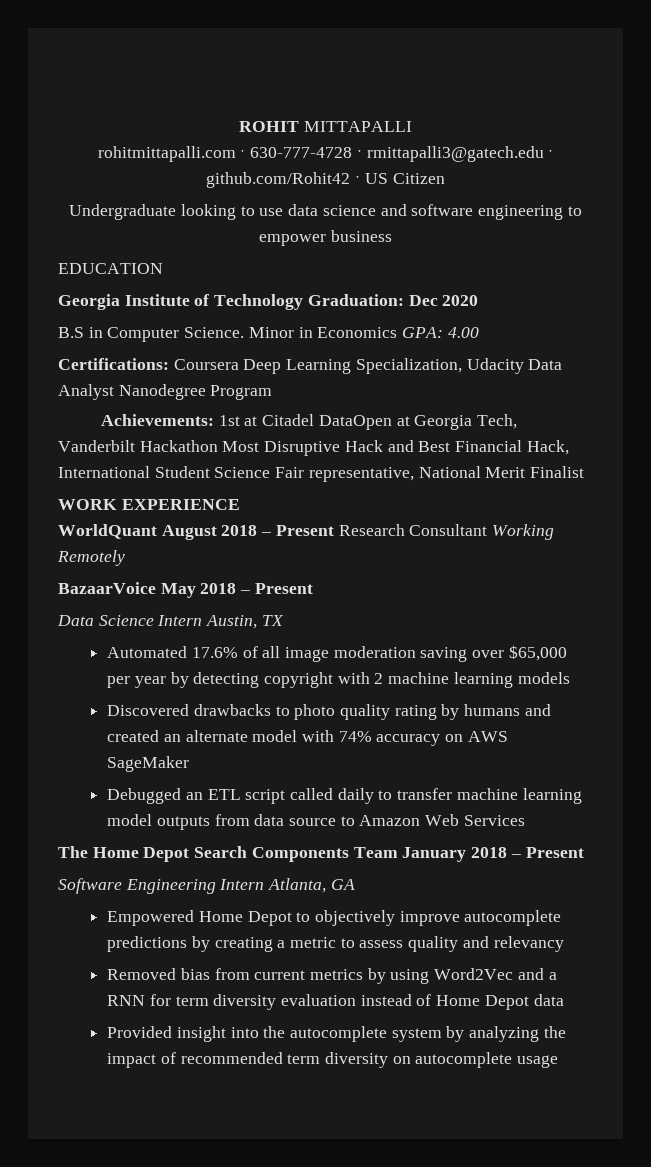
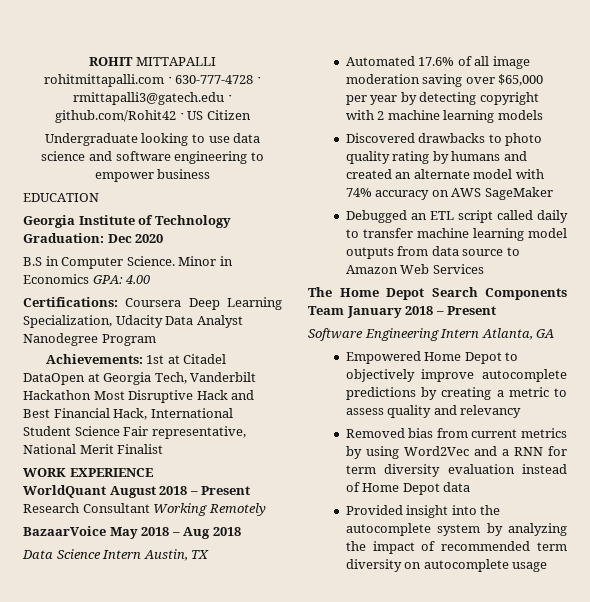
- BazaarVoice May 2018 – Present
+ BazaarVoice May 2018 – Aug 2018

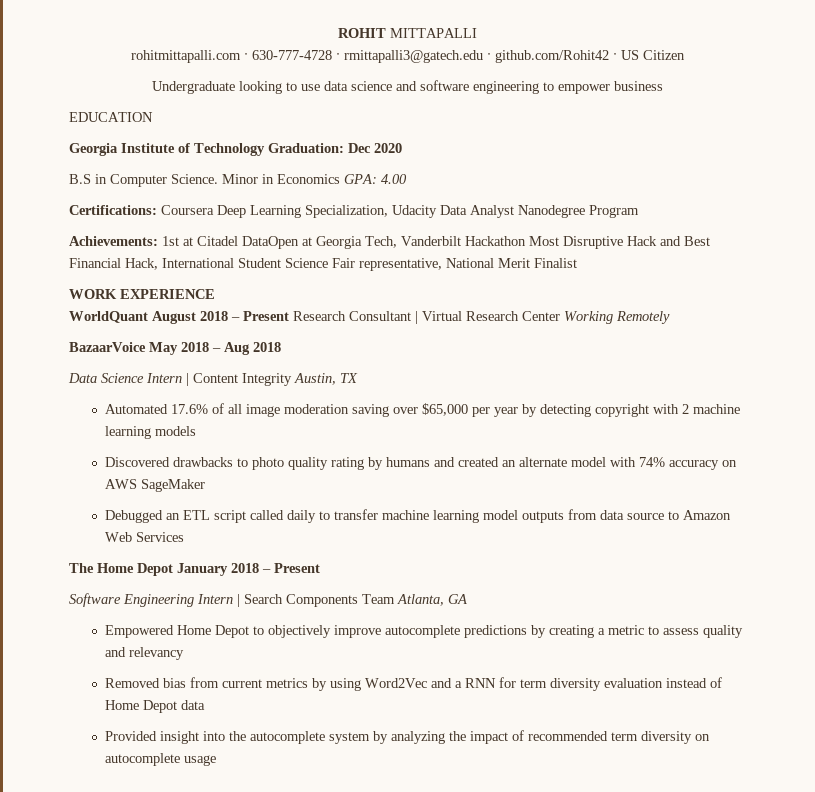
- WorldQuant August 2018 – Present Research Consultant Working Remotely
+ WorldQuant August 2018 – Present Research Consultant | Virtual Research Center Working Remotely
- Data Science Intern Austin, TX
+ Data Science Intern | Content Integrity Austin, TX
- The Home Depot Search Components Team January 2018 – Present
+ The Home Depot January 2018 – Present
- Software Engineering Intern Atlanta, GA
+ Software Engineering Intern | Search Components Team Atlanta, GA

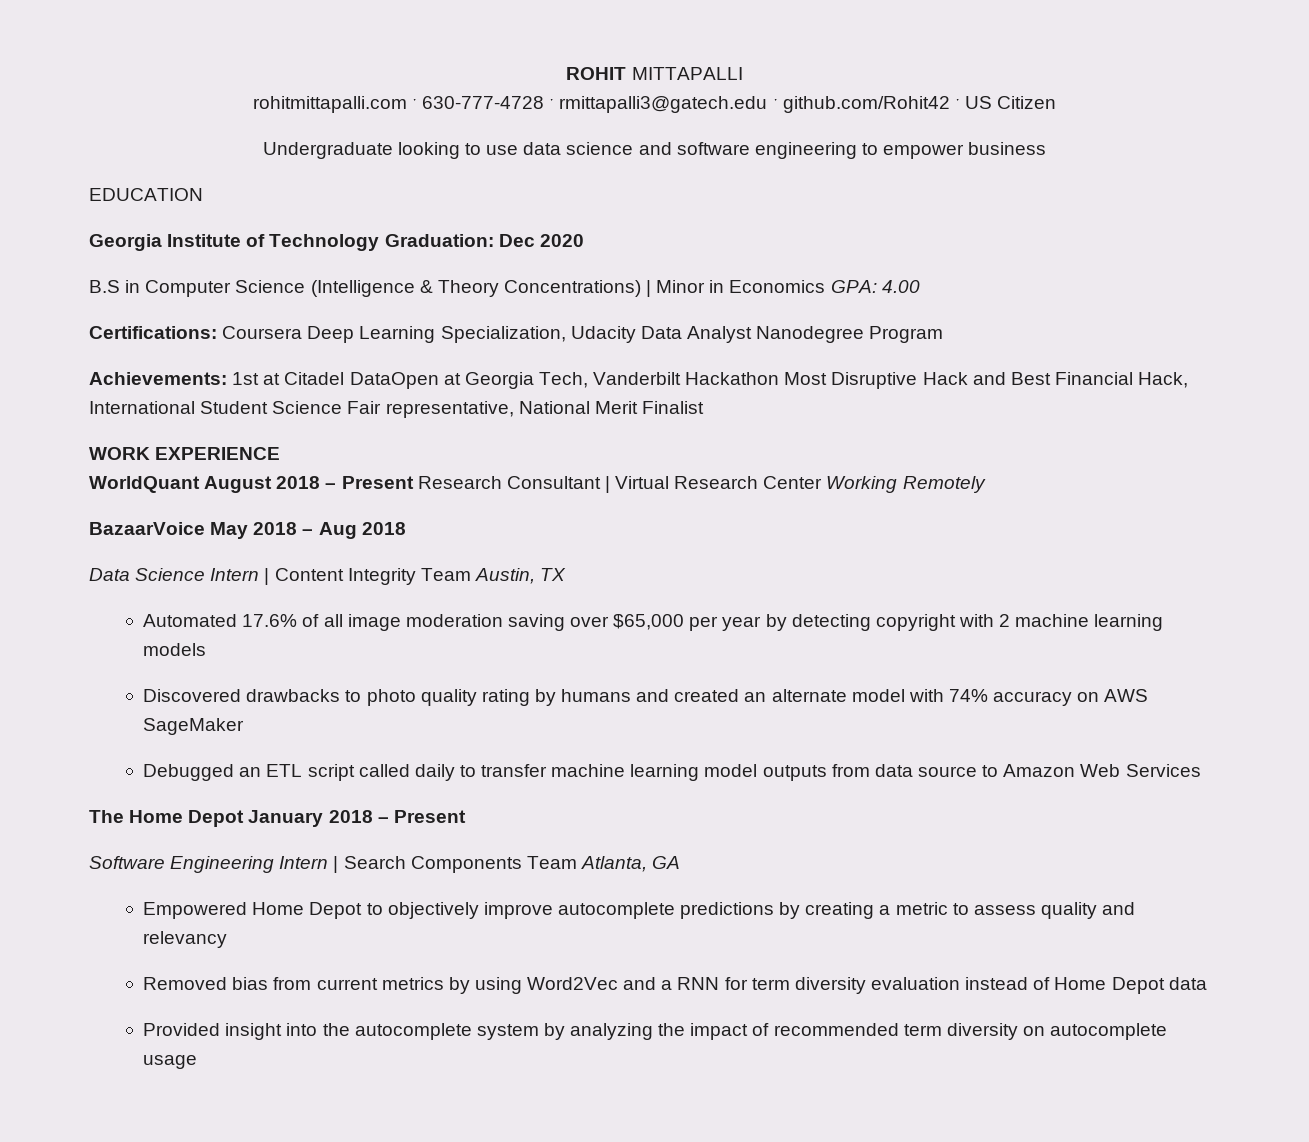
- B.S in Computer Science. Minor in Economics GPA: 4.00
+ B.S in Computer Science (Intelligence & Theory Concentrations) | Minor in Economics GPA: 4.00
- Data Science Intern | Content Integrity Austin, TX
+ Data Science Intern | Content Integrity Team Austin, TX

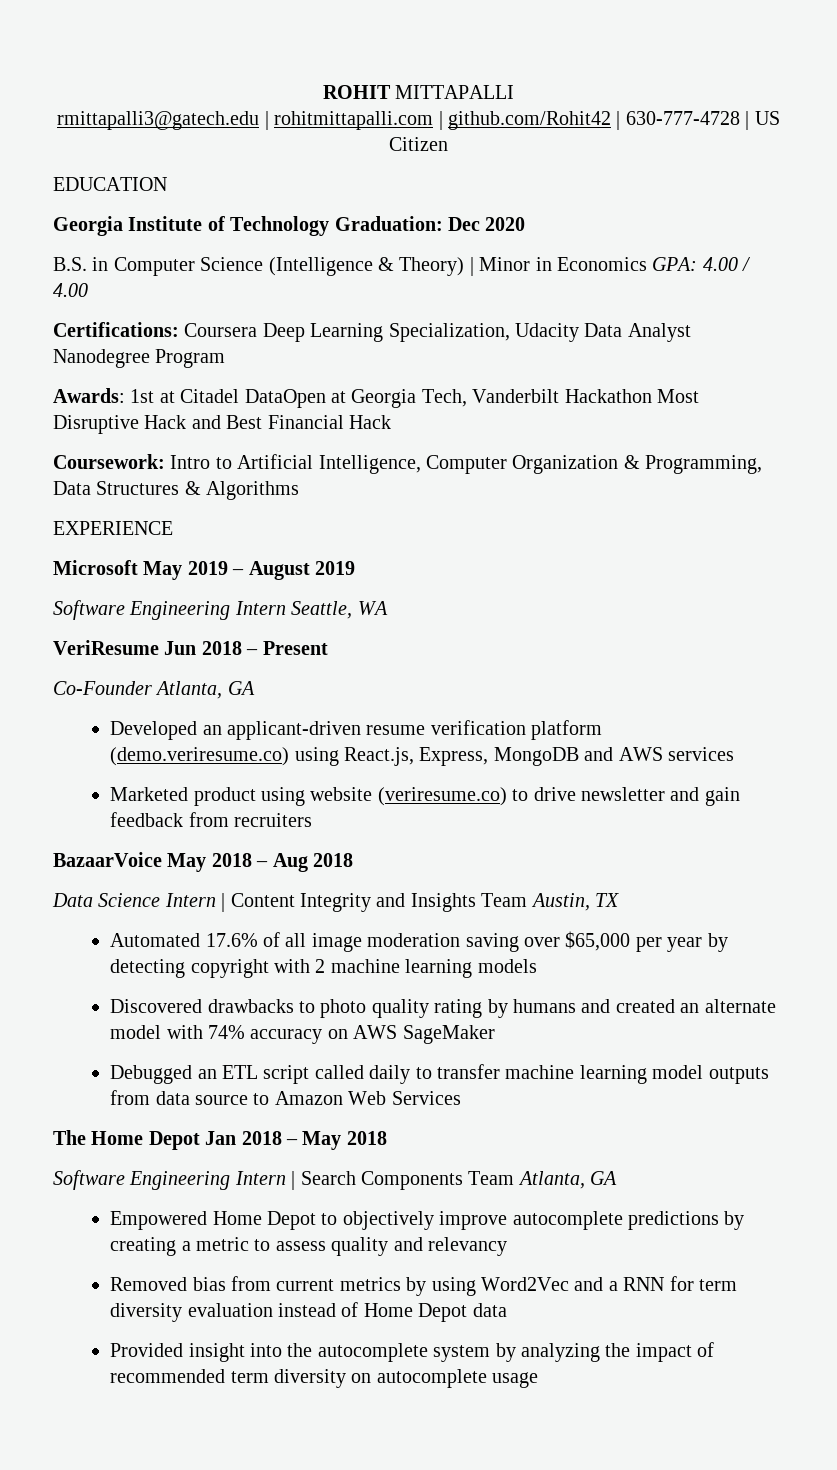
- rohitmittapalli.com ˑ 630-777-4728 ˑ rmittapalli3@gatech.edu ˑ github.com/Rohit42 ˑ US Citizen
- Undergraduate looking to use data science and software engineering to empower business
+ rmittapalli3@gatech.edu | rohitmittapalli.com | github.com/Rohit42 | 630-777-4728 | US Citizen
- B.S in Computer Science (Intelligence & Theory Concentrations) | Minor in Economics GPA: 4.00
+ B.S. in Computer Science (Intelligence & Theory) | Minor in Economics GPA: 4.00 / 4.00
- Achievements: 1st at Citadel DataOpen at Georgia Tech, Vanderbilt Hackathon Most Disruptive Hack and Best Financial Hack, International Student Science Fair representative, National Merit Finalist
- WORK EXPERIENCE
- WorldQuant August 2018 – Present Research Consultant | Virtual Research Center Working Remotely
+ Awards: 1st at Citadel DataOpen at Georgia Tech, Vanderbilt Hackathon Most Disruptive Hack and Best Financial Hack
+ Coursework: Intro to Artificial Intelligence, Computer Organization & Programming, Data Structures & Algorithms
+ EXPERIENCE
+ Microsoft May 2019 – August 2019
+ Software Engineering Intern Seattle, WA
+ VeriResume Jun 2018 – Present
+ Co-Founder Atlanta, GA
+ Developed an applicant-driven resume verification platform (demo.veriresume.co) using React.js, Express, MongoDB and AWS services
+ Marketed product using website (veriresume.co) to drive newsletter and gain feedback from recruiters
- Data Science Intern | Content Integrity Team Austin, TX
+ Data Science Intern | Content Integrity and Insights Team Austin, TX
- The Home Depot January 2018 – Present
+ The Home Depot Jan 2018 – May 2018

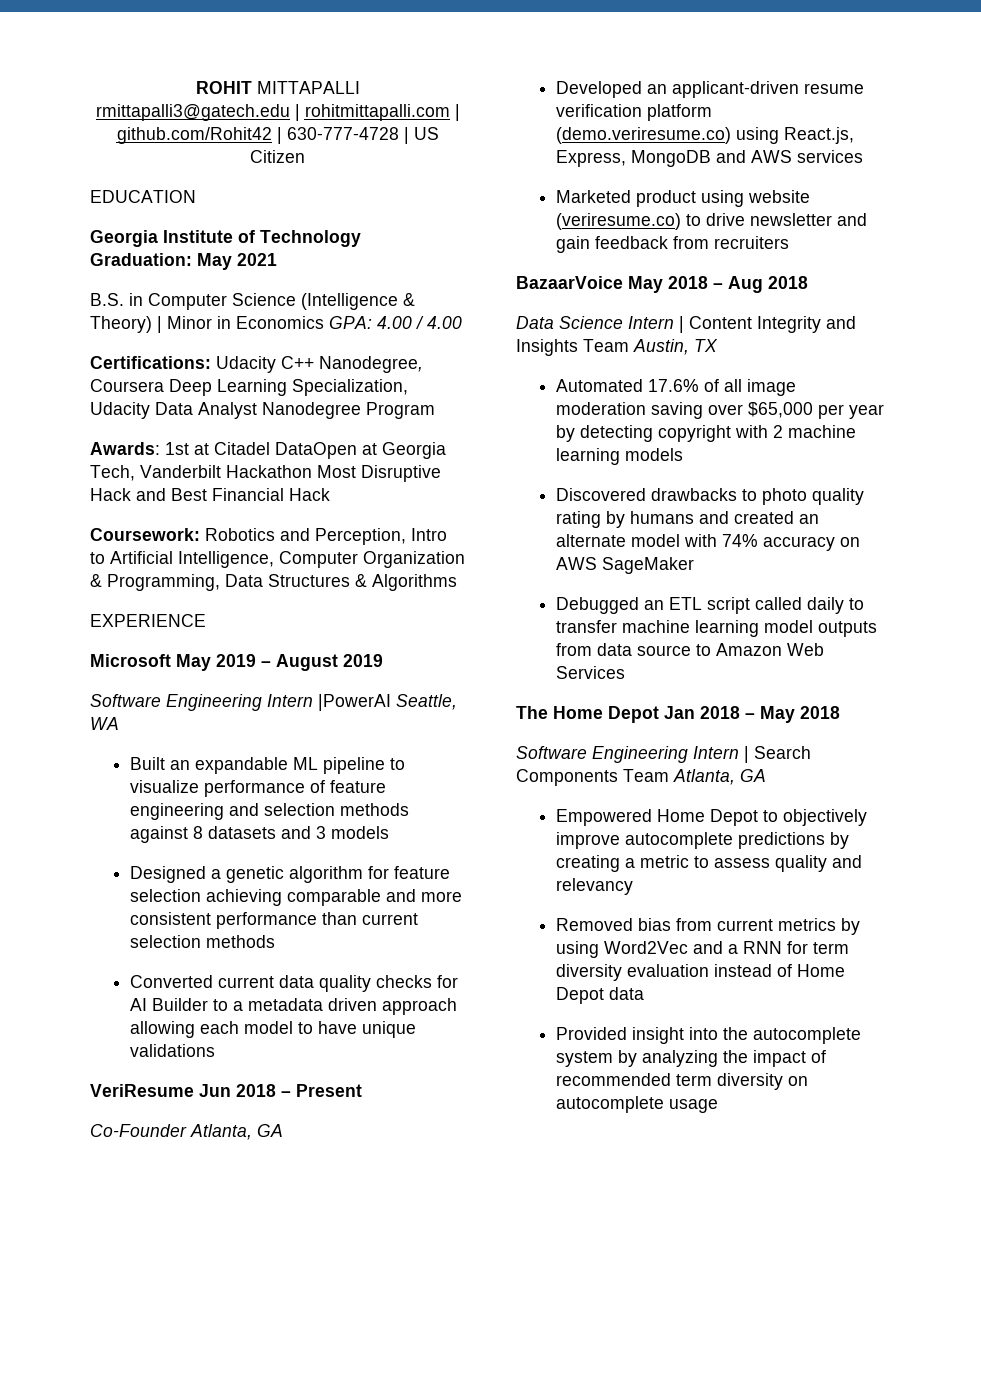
- Georgia Institute of Technology Graduation: Dec 2020
+ Georgia Institute of Technology Graduation: May 2021
- Certifications: Coursera Deep Learning Specialization, Udacity Data Analyst Nanodegree Program
+ Certifications: Udacity C++ Nanodegree, Coursera Deep Learning Specialization, Udacity Data Analyst Nanodegree Program
- Coursework: Intro to Artificial Intelligence, Computer Organization & Programming, Data Structures & Algorithms
+ Coursework: Robotics and Perception, Intro to Artificial Intelligence, Computer Organization & Programming, Data Structures & Algorithms
- Software Engineering Intern Seattle, WA
+ Software Engineering Intern |PowerAI Seattle, WA
+ Built an expandable ML pipeline to visualize performance of feature engineering and selection methods against 8 datasets and 3 models
+ Designed a genetic algorithm for feature selection achieving comparable and more consistent performance than current selection methods
+ Converted current data quality checks for AI Builder to a metadata driven approach allowing each model to have unique validations

